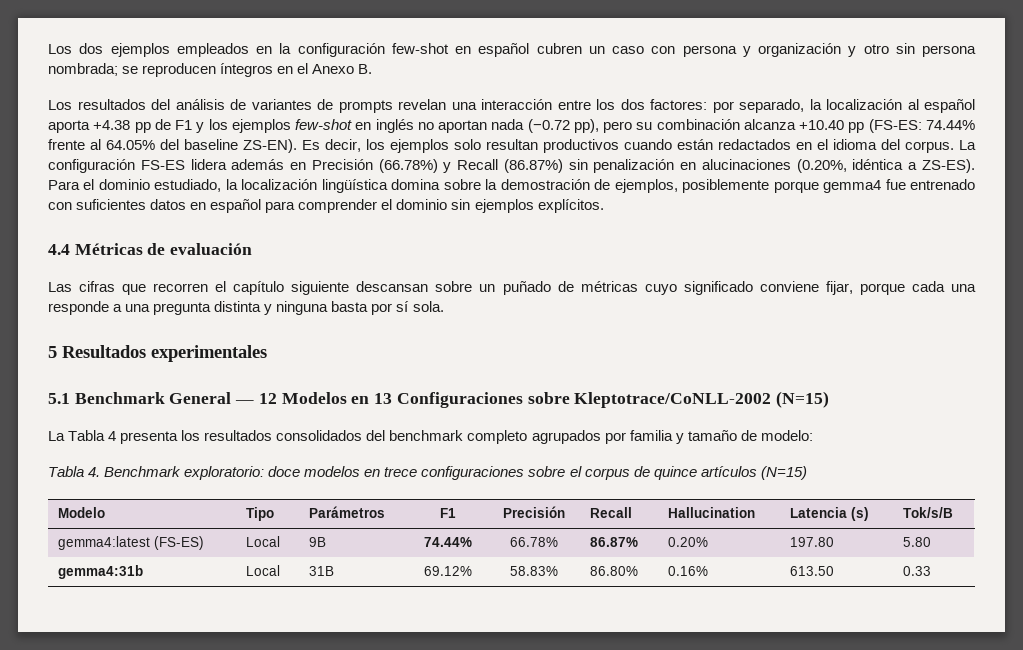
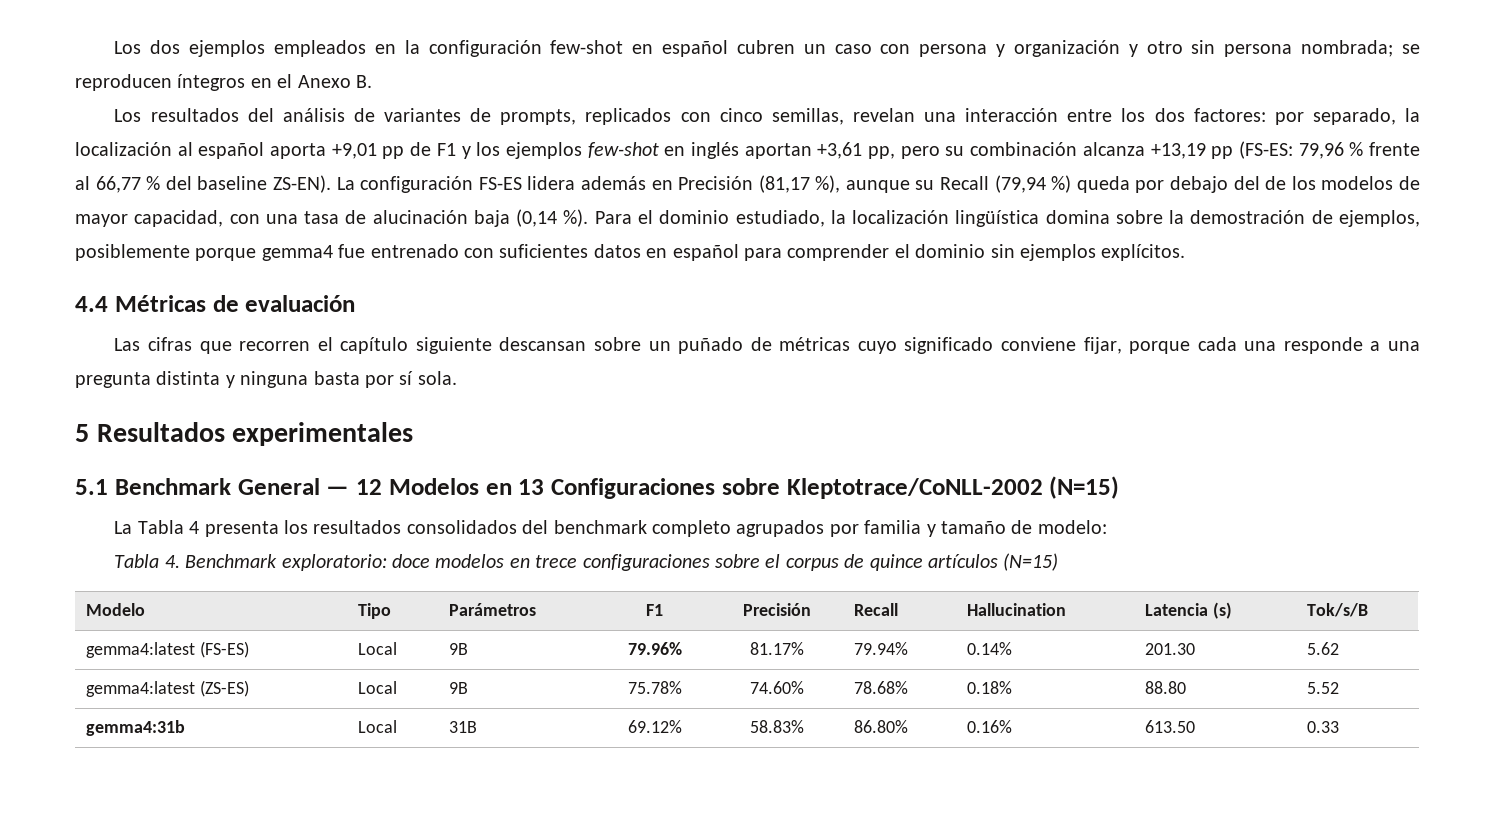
- Los resultados del análisis de variantes de prompts revelan una interacción entre los dos factores: por separado, la localización al español aporta +4.38 pp de F1 y los ejemplos few-shot en inglés no aportan nada (−0.72 pp), pero su combinación alcanza +10.40 pp (FS-ES: 74.44% frente al 64.05% del baseline ZS-EN). Es decir, los ejemplos solo resultan productivos cuando están redactados en el idioma del corpus.
+ Los resultados del análisis de variantes de prompts, replicados con cinco semillas, revelan una interacción entre los dos factores: por separado, la localización al español aporta +9,01 pp de F1 y los ejemplos few-shot en inglés aportan +3,61 pp, pero su combinación alcanza +13,19 pp (FS-ES: 79,96 % frente al 66,77 % del baseline ZS-EN).
- La configuración FS-ES lidera además en Precisión (66.78%) y Recall (86.87%) sin penalización en alucinaciones (0.20%, idéntica a ZS-ES).
+ La configuración FS-ES lidera además en Precisión (81,17 %), aunque su Recall (79,94 %) queda por debajo del de los modelos de mayor capacidad, con una tasa de alucinación baja (0,14 %).
- gemma4:latest (FS-ES) | Local | 9B | 74.44% | 66.78% | 86.87% | 0.20% | 197.80 | 5.80
+ gemma4:latest (FS-ES) | Local | 9B | 79.96% | 81.17% | 79.94% | 0.14% | 201.30 | 5.62
+ gemma4:latest (ZS-ES) | Local | 9B | 75.78% | 74.60% | 78.68% | 0.18% | 88.80 | 5.52

